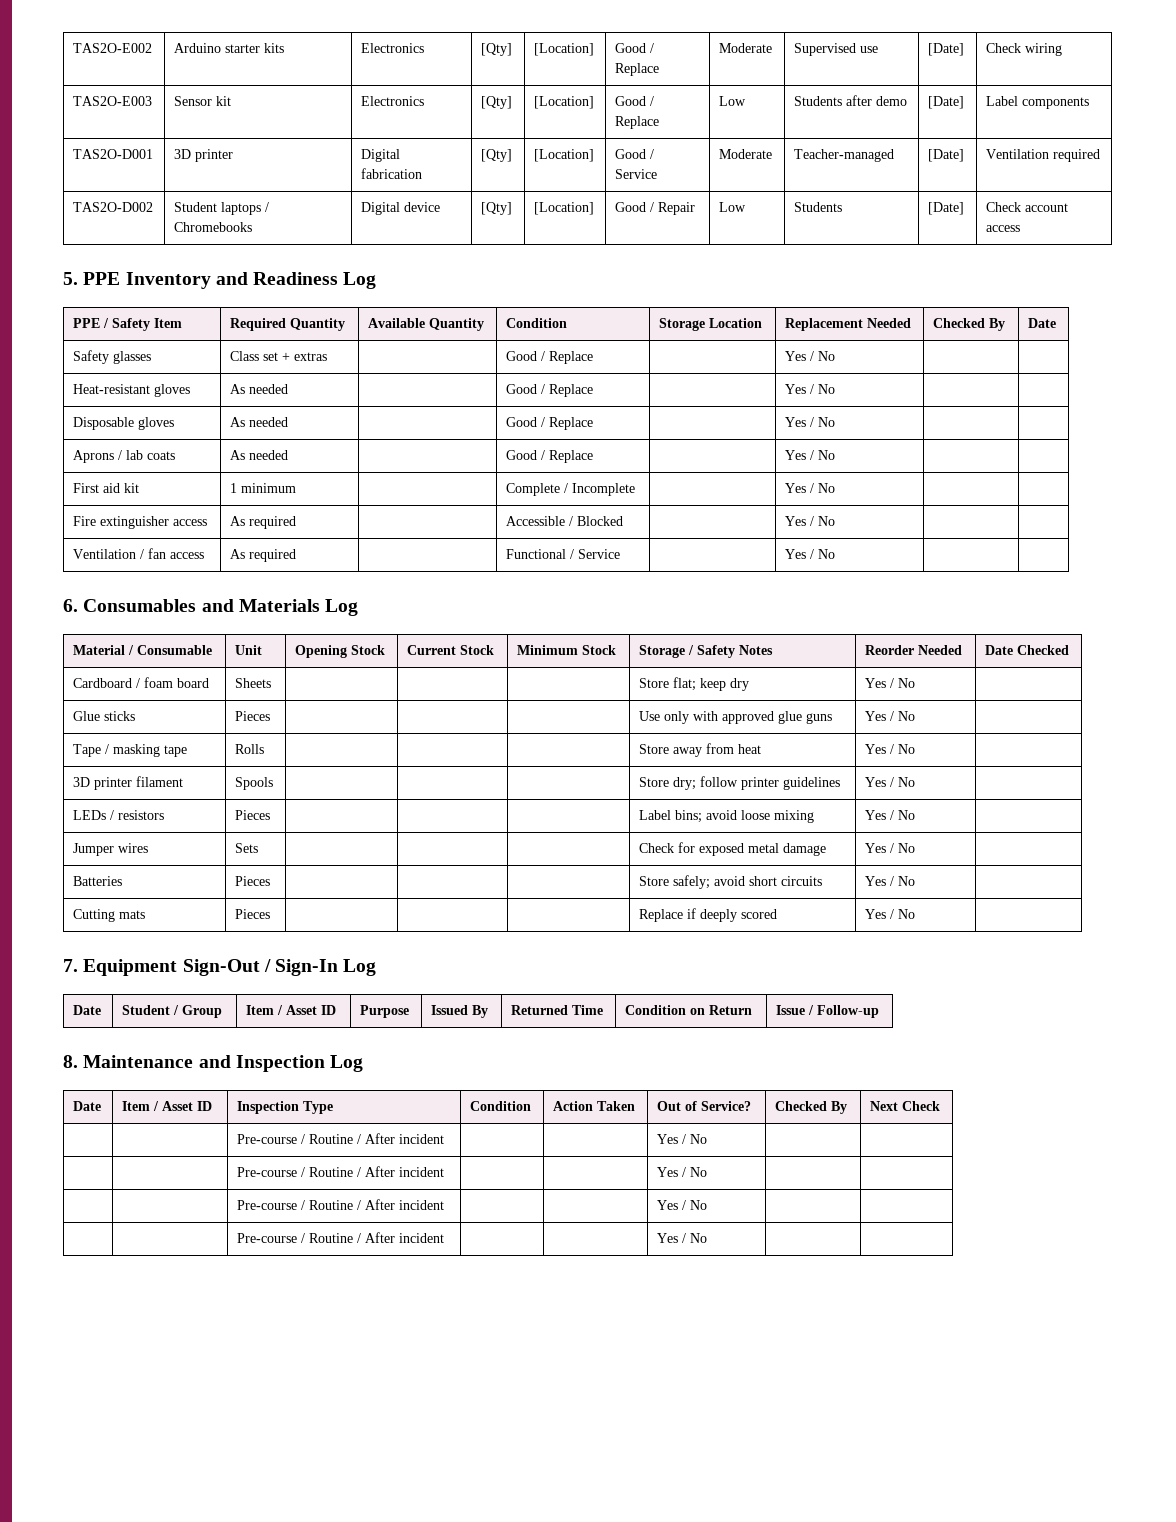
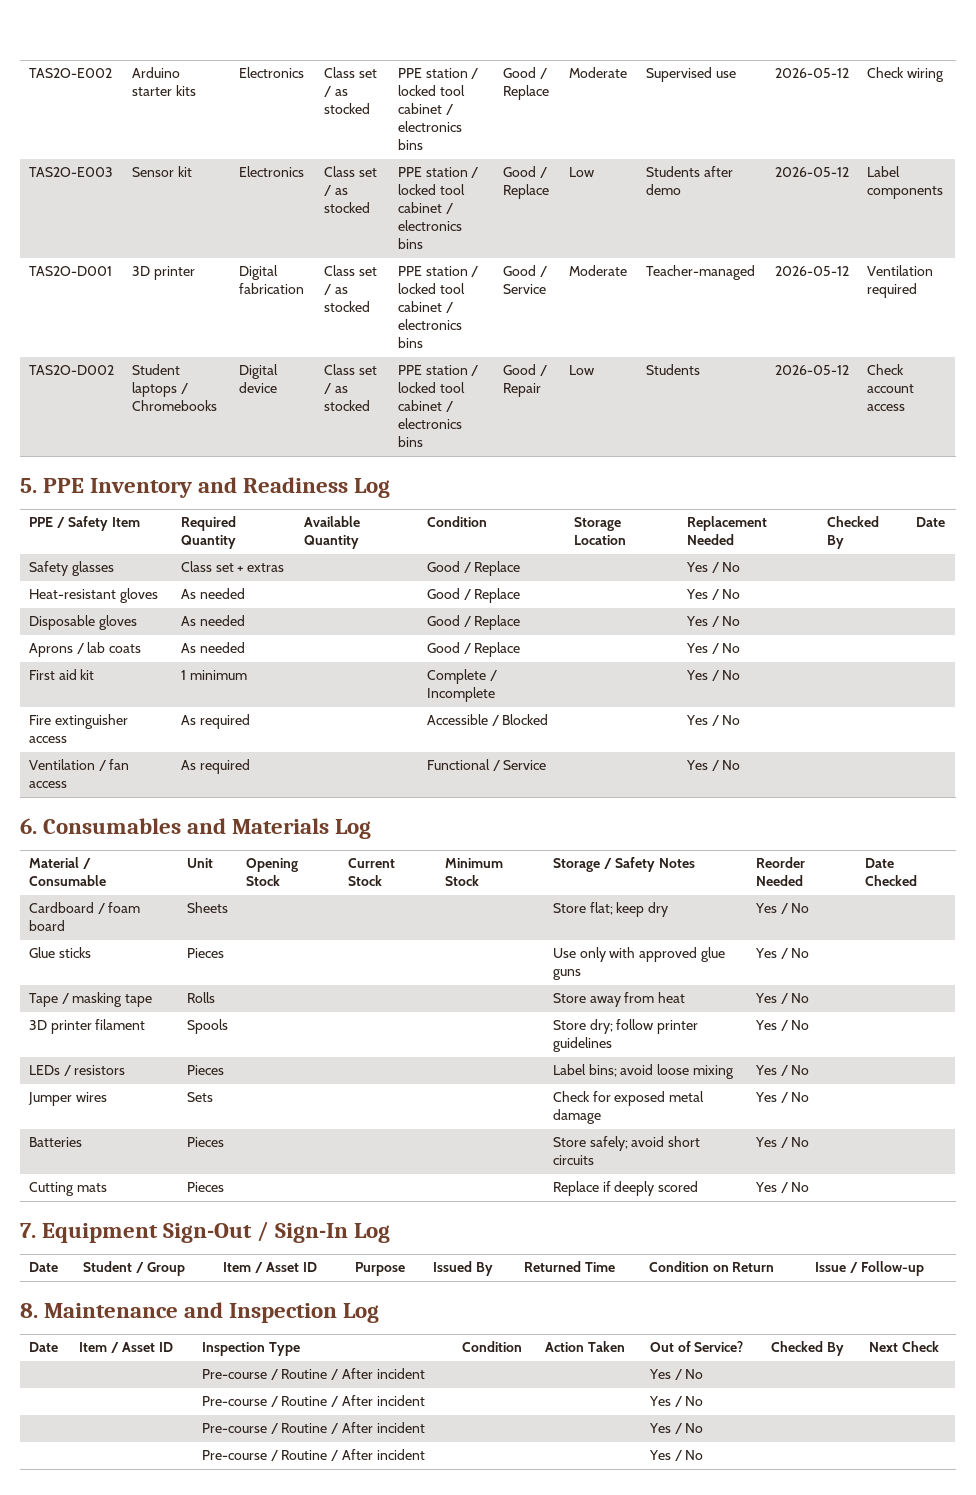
- TAS2O-E002 | Arduino starter kits | Electronics | [Qty] | [Location] | Good / Replace | Moderate | Supervised use | [Date] | Check wiring
+ TAS2O-E002 | Arduino starter kits | Electronics | Class set / as stocked | PPE station / locked tool cabinet / electronics bins | Good / Replace | Moderate | Supervised use | 2026-05-12 | Check wiring
- TAS2O-E003 | Sensor kit | Electronics | [Qty] | [Location] | Good / Replace | Low | Students after demo | [Date] | Label components
+ TAS2O-E003 | Sensor kit | Electronics | Class set / as stocked | PPE station / locked tool cabinet / electronics bins | Good / Replace | Low | Students after demo | 2026-05-12 | Label components
- TAS2O-D001 | 3D printer | Digital fabrication | [Qty] | [Location] | Good / Service | Moderate | Teacher-managed | [Date] | Ventilation required
+ TAS2O-D001 | 3D printer | Digital fabrication | Class set / as stocked | PPE station / locked tool cabinet / electronics bins | Good / Service | Moderate | Teacher-managed | 2026-05-12 | Ventilation required
- TAS2O-D002 | Student laptops / Chromebooks | Digital device | [Qty] | [Location] | Good / Repair | Low | Students | [Date] | Check account access
+ TAS2O-D002 | Student laptops / Chromebooks | Digital device | Class set / as stocked | PPE station / locked tool cabinet / electronics bins | Good / Repair | Low | Students | 2026-05-12 | Check account access

